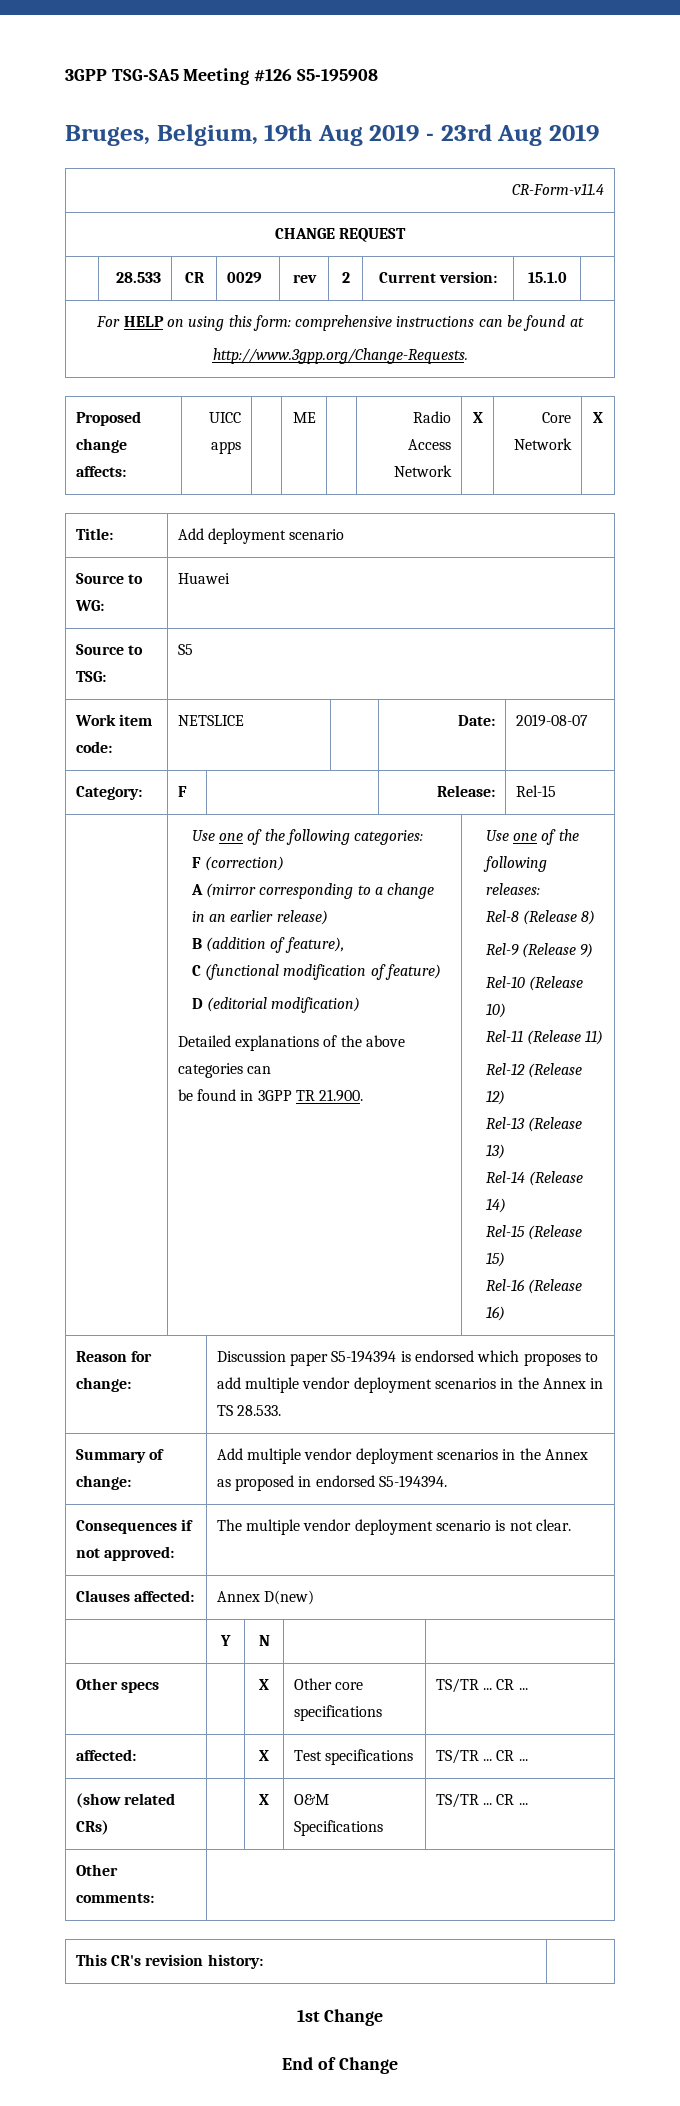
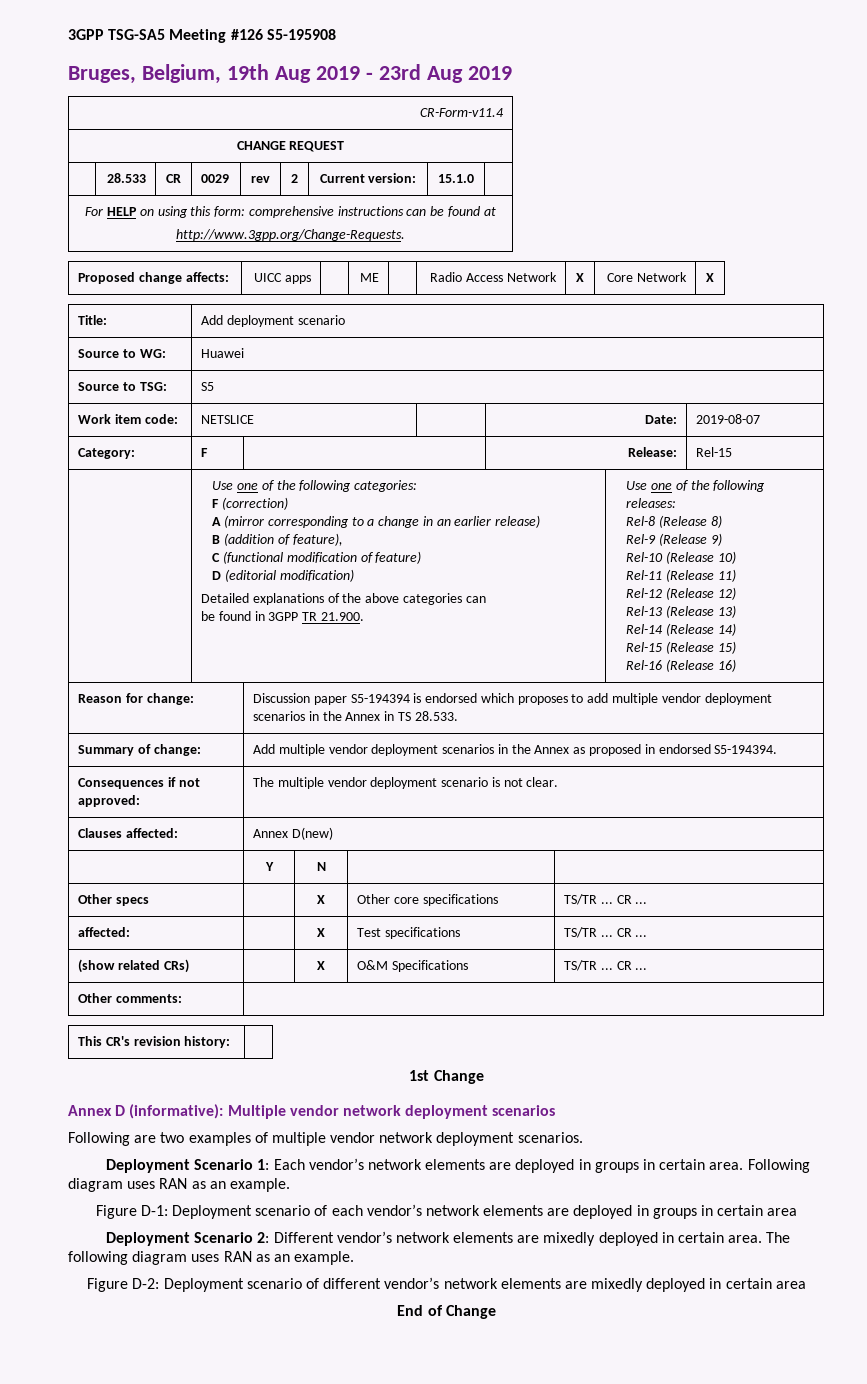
+ Annex D (informative): Multiple vendor network deployment scenarios
+ Following are two examples of multiple vendor network deployment scenarios.
+ Deployment Scenario 1: Each vendor’s network elements are deployed in groups in certain area. Following diagram uses RAN as an example.
+ Figure D-1: Deployment scenario of each vendor’s network elements are deployed in groups in certain area
+ Deployment Scenario 2: Different vendor’s network elements are mixedly deployed in certain area. The following diagram uses RAN as an example.
+ Figure D-2: Deployment scenario of different vendor’s network elements are mixedly deployed in certain area

